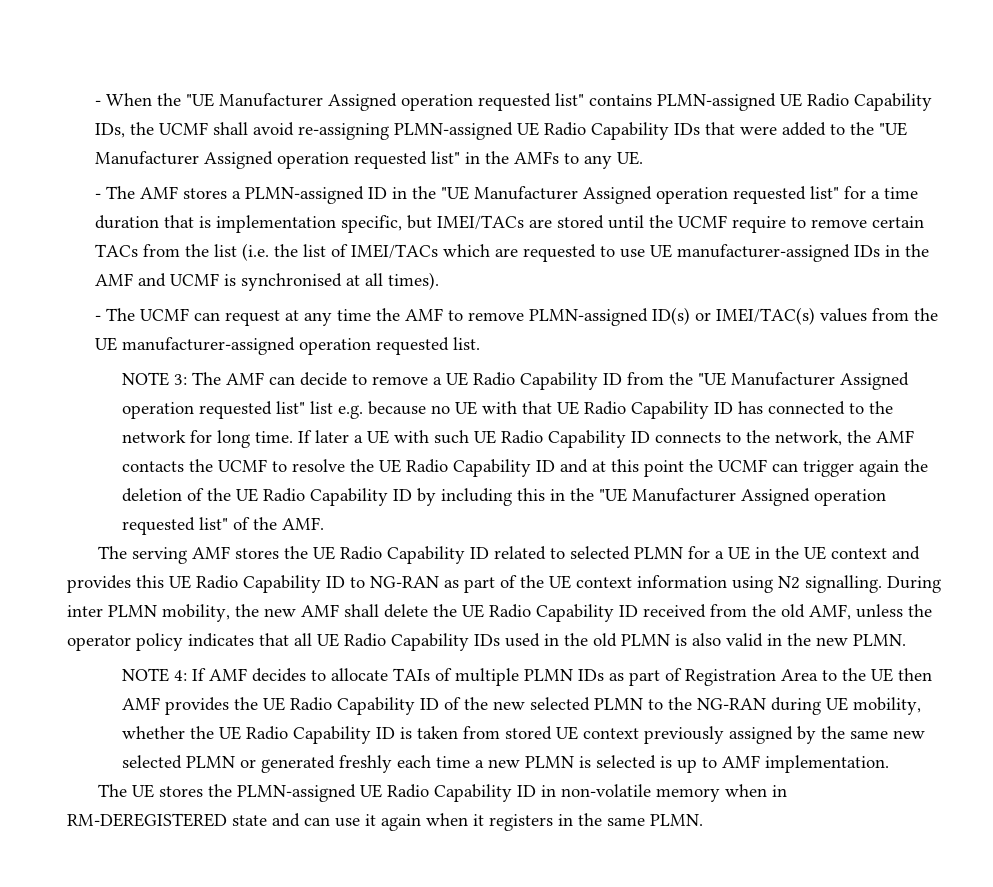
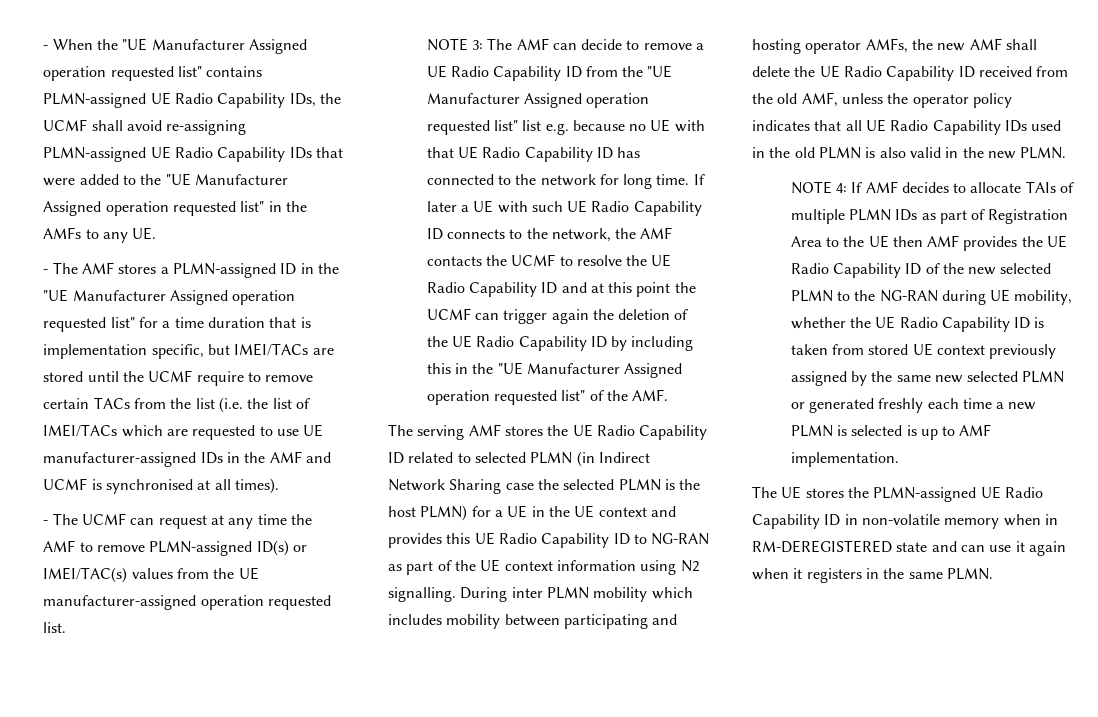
- The serving AMF stores the UE Radio Capability ID related to selected PLMN for a UE in the UE context and provides this UE Radio Capability ID to NG-RAN as part of the UE context information using N2 signalling.
+ The serving AMF stores the UE Radio Capability ID related to selected PLMN (in Indirect Network Sharing case the selected PLMN is the host PLMN) for a UE in the UE context and provides this UE Radio Capability ID to NG-RAN as part of the UE context information using N2 signalling.
- During inter PLMN mobility, the new AMF shall delete the UE Radio Capability ID received from the old AMF, unless the operator policy indicates that all UE Radio Capability IDs used in the old PLMN is also valid in the new PLMN.
+ During inter PLMN mobility which includes mobility between participating and hosting operator AMFs, the new AMF shall delete the UE Radio Capability ID received from the old AMF, unless the operator policy indicates that all UE Radio Capability IDs used in the old PLMN is also valid in the new PLMN.

